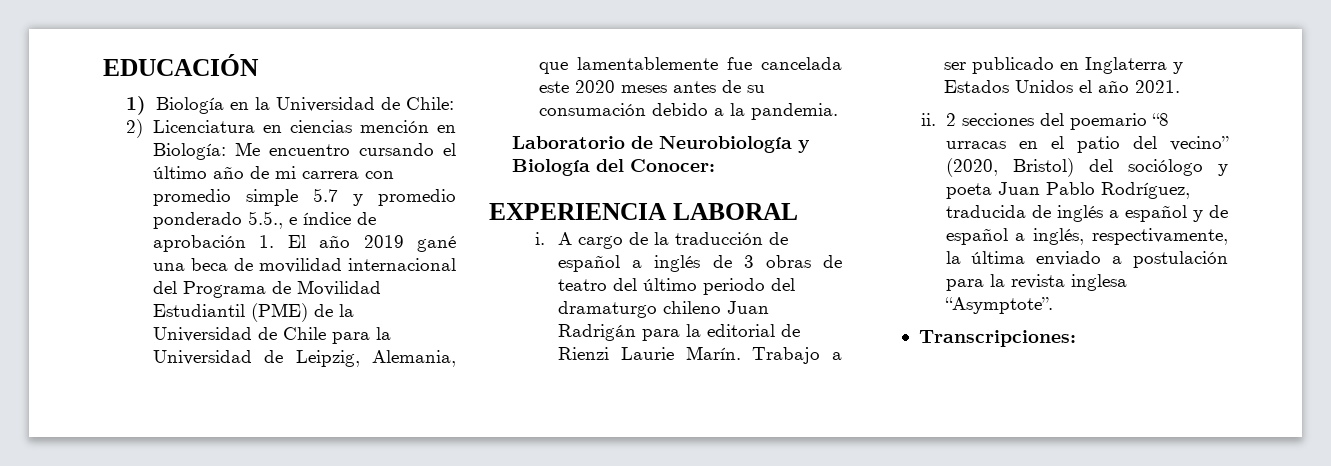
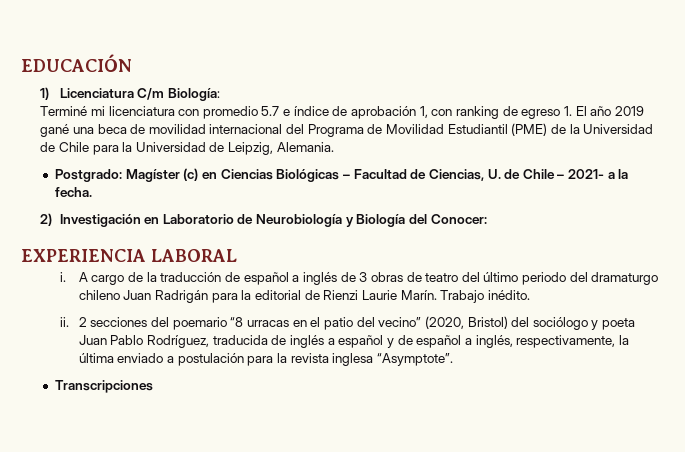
- 1) Biología en la Universidad de Chile:
- 2) Licenciatura en ciencias mención en Biología: Me encuentro cursando el último año de mi carrera con promedio simple 5.7 y promedio ponderado 5.5., e índice de aprobación 1. El año 2019 gané una beca de movilidad internacional del Programa de Movilidad Estudiantil (PME) de la Universidad de Chile para la Universidad de Leipzig, Alemania, que lamentablemente fue cancelada este 2020 meses antes de su consumación debido a la pandemia.
- Laboratorio de Neurobiología y Biología del Conocer:
+ 1) Licenciatura C/m Biología:
+ Terminé mi licenciatura con promedio 5.7 e índice de aprobación 1, con ranking de egreso 1. El año 2019 gané una beca de movilidad internacional del Programa de Movilidad Estudiantil (PME) de la Universidad de Chile para la Universidad de Leipzig, Alemania.
+ Postgrado: Magíster (c) en Ciencias Biológicas – Facultad de Ciencias, U. de Chile – 2021- a la fecha.
+ 2) Investigación en Laboratorio de Neurobiología y Biología del Conocer:
- Trabajo a ser publicado en Inglaterra y Estados Unidos el año 2021.
+ Trabajo inédito.
- Transcripciones:
+ Transcripciones

